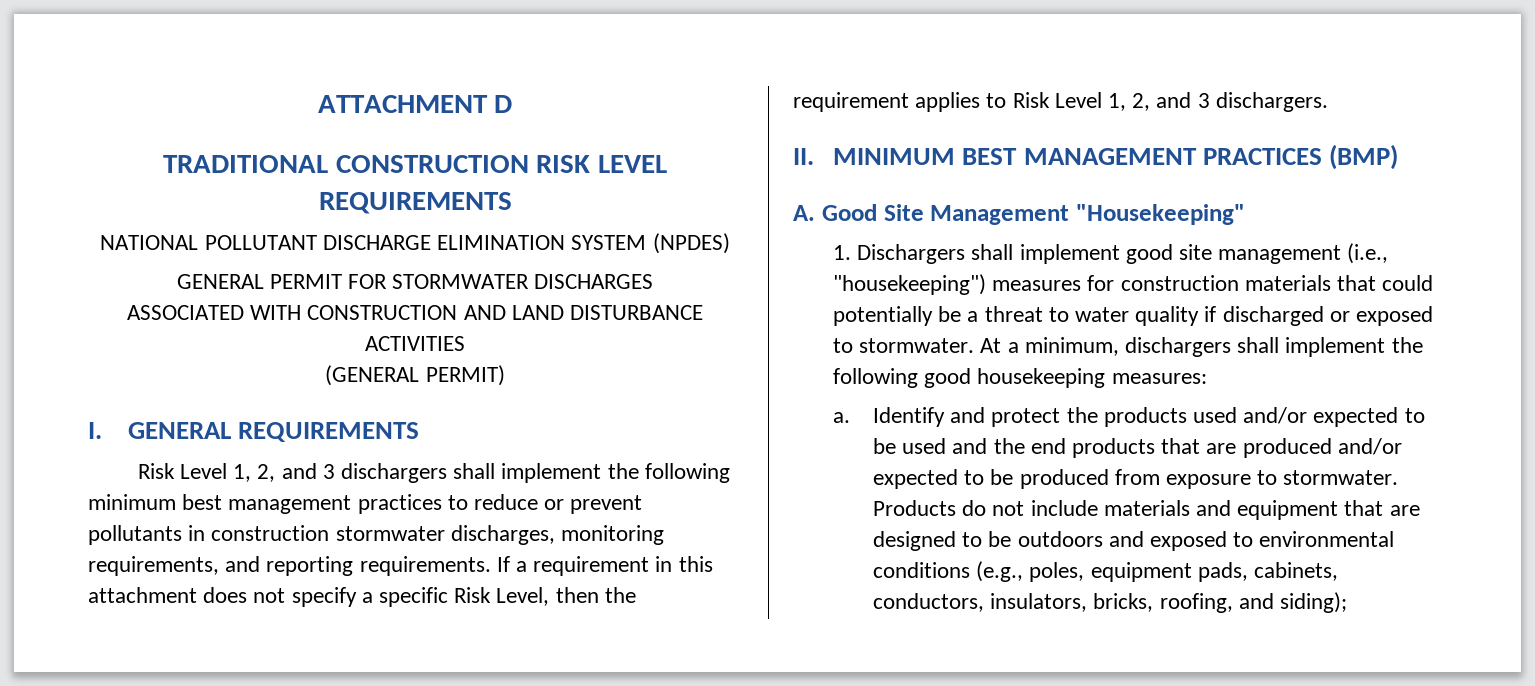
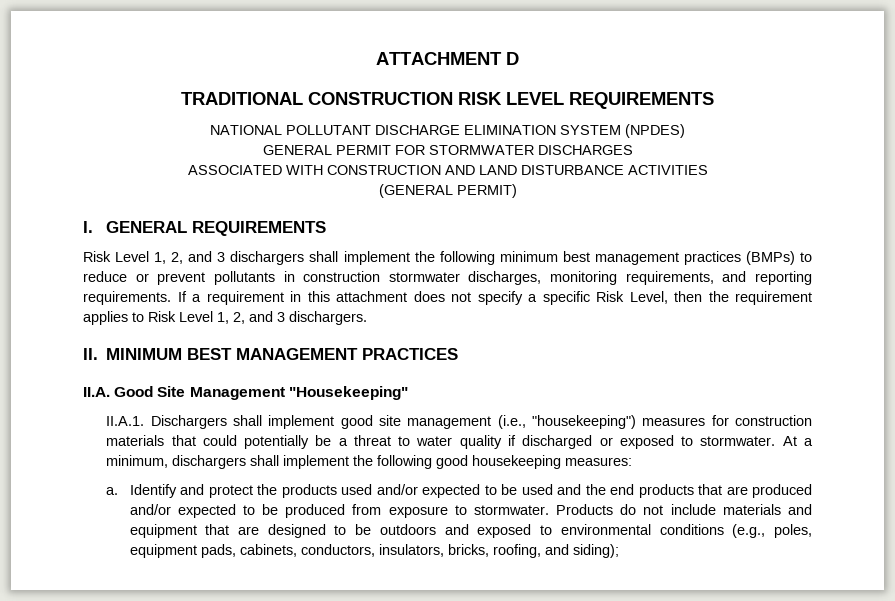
- Risk Level 1, 2, and 3 dischargers shall implement the following minimum best management practices to reduce or prevent pollutants in construction stormwater discharges, monitoring requirements, and reporting requirements.
+ Risk Level 1, 2, and 3 dischargers shall implement the following minimum best management practices (BMPs) to reduce or prevent pollutants in construction stormwater discharges, monitoring requirements, and reporting requirements.
- II. MINIMUM BEST MANAGEMENT PRACTICES (BMP)
- A. Good Site Management "Housekeeping"
+ II. MINIMUM BEST MANAGEMENT PRACTICES
+ II.A. Good Site Management "Housekeeping"
- 1. Dischargers shall implement good site management (i.e., "housekeeping") measures for construction materials that could potentially be a threat to water quality if discharged or exposed to stormwater.
+ II.A.1. Dischargers shall implement good site management (i.e., "housekeeping") measures for construction materials that could potentially be a threat to water quality if discharged or exposed to stormwater.

